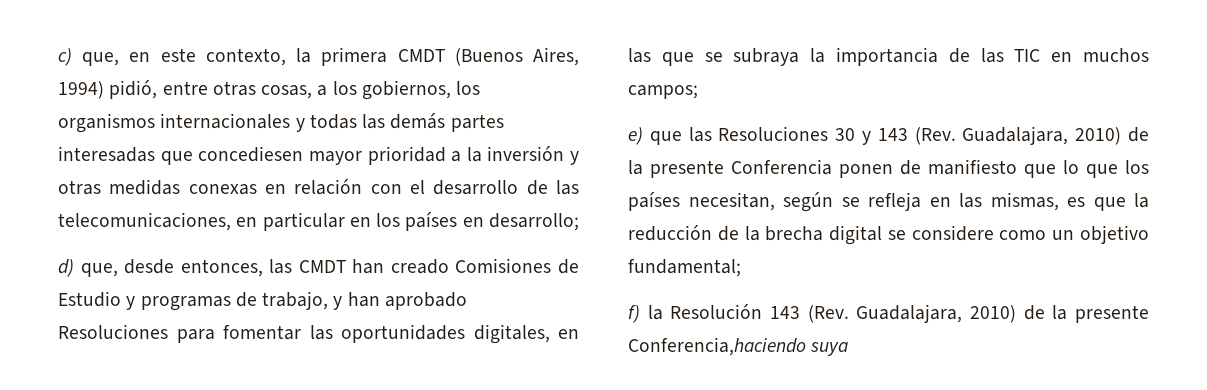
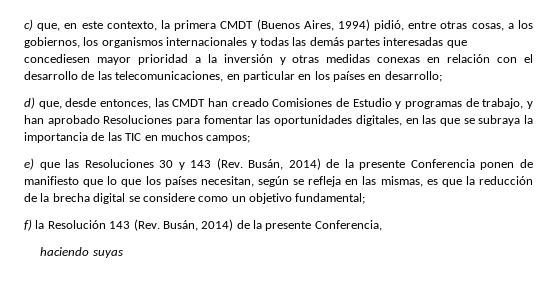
- e) que las Resoluciones 30 y 143 (Rev. Guadalajara, 2010) de la presente Conferencia ponen de manifiesto que lo que los países necesitan, según se refleja en las mismas, es que la reducción de la brecha digital se considere como un objetivo fundamental;
+ e) que las Resoluciones 30 y 143 (Rev. Busán, 2014) de la presente Conferencia ponen de manifiesto que lo que los países necesitan, según se refleja en las mismas, es que la reducción de la brecha digital se considere como un objetivo fundamental;
- f) la Resolución 143 (Rev. Guadalajara, 2010) de la presente Conferencia,haciendo suya
+ f) la Resolución 143 (Rev. Busán, 2014) de la presente Conferencia,
+ haciendo suyas

